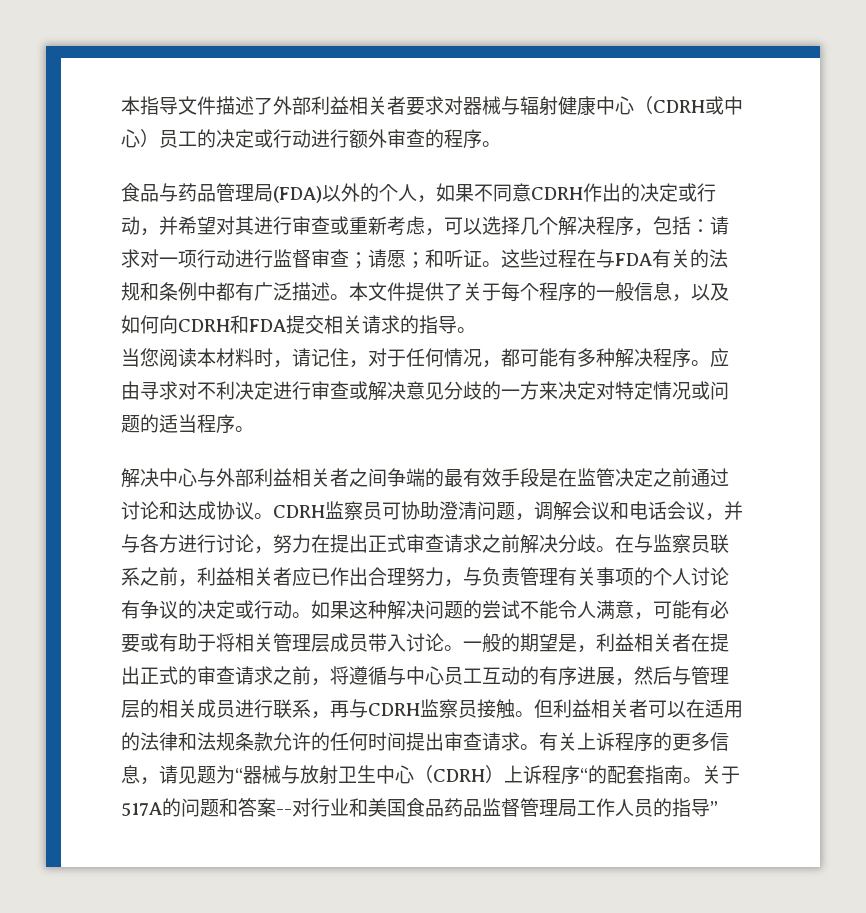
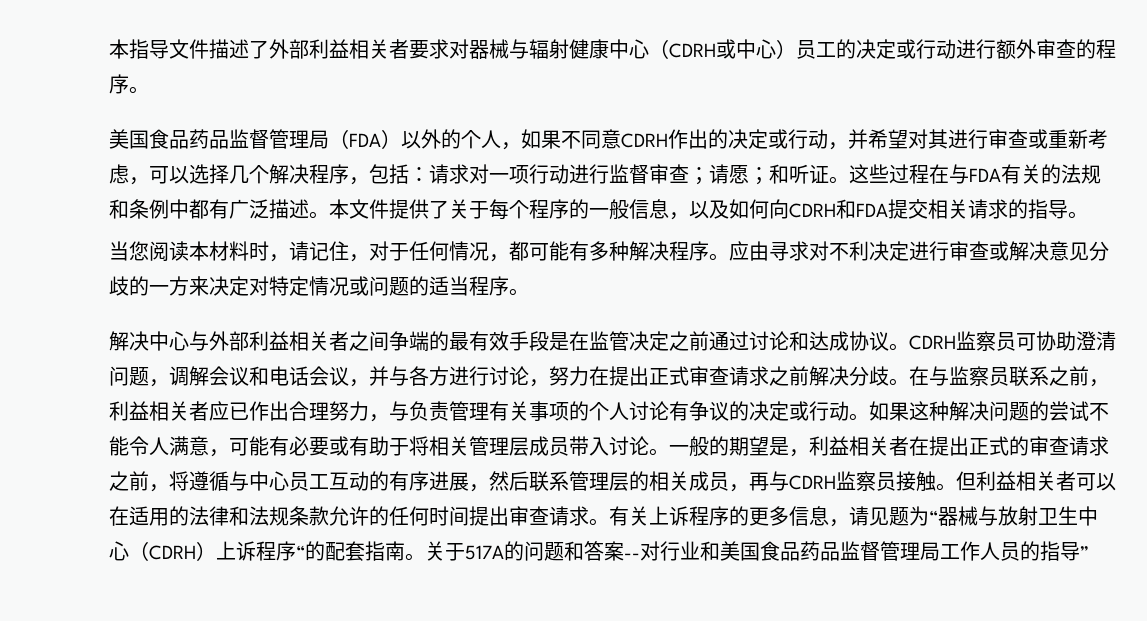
- 食品与药品管理局(FDA)以外的个人，如果不同意CDRH作出的决定或行动，并希望对其进行审查或重新考虑，可以选择几个解决程序，包括：请求对一项行动进行监督审查；请愿；和听证。
+ 美国食品药品监督管理局（FDA）以外的个人，如果不同意CDRH作出的决定或行动，并希望对其进行审查或重新考虑，可以选择几个解决程序，包括：请求对一项行动进行监督审查；请愿；和听证。
- 一般的期望是，利益相关者在提出正式的审查请求之前，将遵循与中心员工互动的有序进展，然后与管理层的相关成员进行联系，再与CDRH监察员接触。
+ 一般的期望是，利益相关者在提出正式的审查请求之前，将遵循与中心员工互动的有序进展，然后联系管理层的相关成员，再与CDRH监察员接触。

